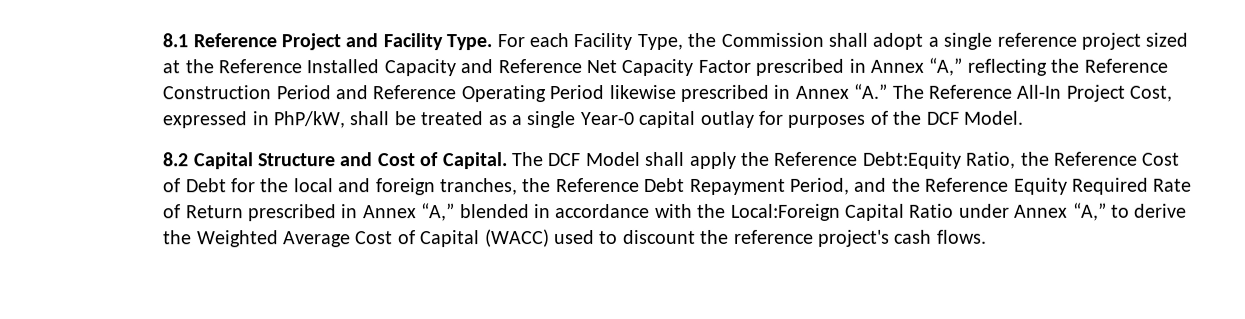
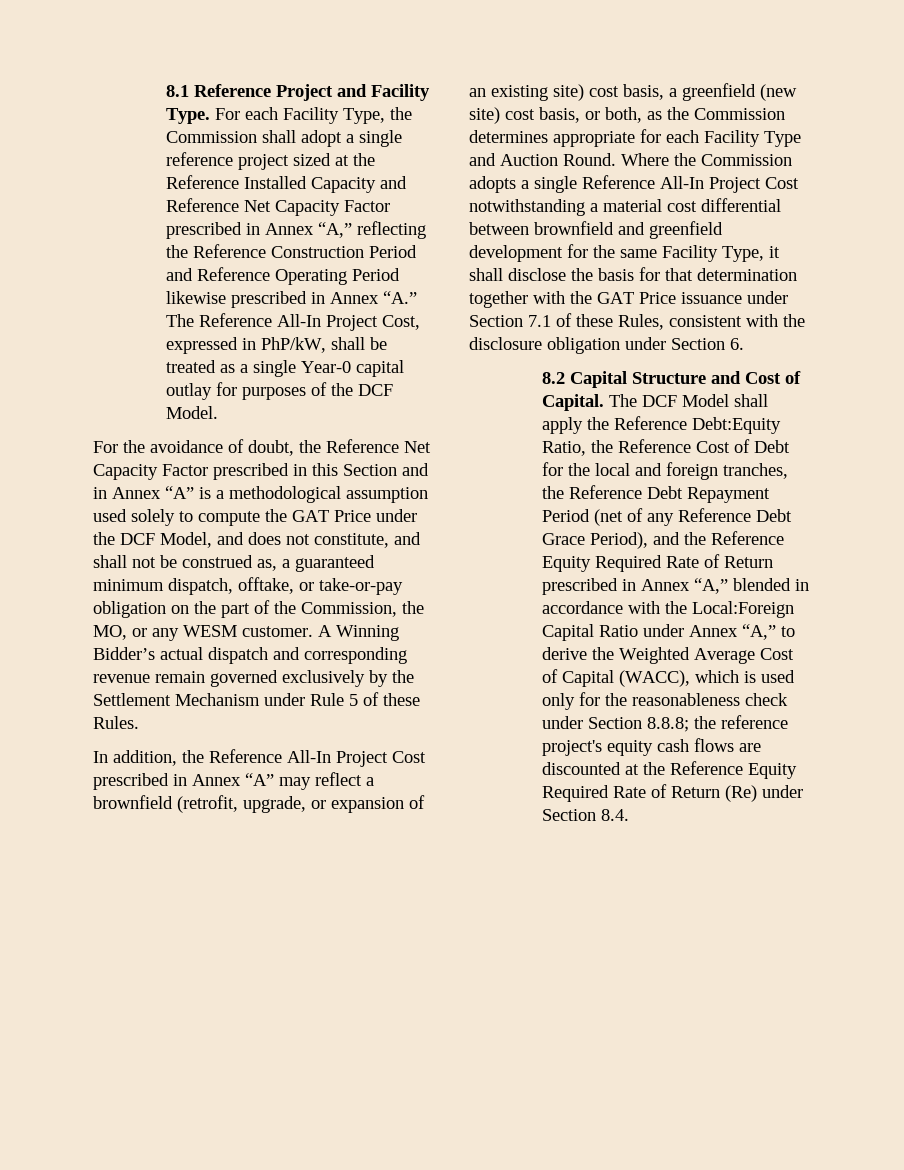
+ For the avoidance of doubt, the Reference Net Capacity Factor prescribed in this Section and in Annex “A” is a methodological assumption used solely to compute the GAT Price under the DCF Model, and does not constitute, and shall not be construed as, a guaranteed minimum dispatch, offtake, or take-or-pay obligation on the part of the Commission, the MO, or any WESM customer. A Winning Bidder’s actual dispatch and corresponding revenue remain governed exclusively by the Settlement Mechanism under Rule 5 of these Rules.
+ In addition, the Reference All-In Project Cost prescribed in Annex “A” may reflect a brownfield (retrofit, upgrade, or expansion of an existing site) cost basis, a greenfield (new site) cost basis, or both, as the Commission determines appropriate for each Facility Type and Auction Round. Where the Commission adopts a single Reference All-In Project Cost notwithstanding a material cost differential between brownfield and greenfield development for the same Facility Type, it shall disclose the basis for that determination together with the GAT Price issuance under Section 7.1 of these Rules, consistent with the disclosure obligation under Section 6.
- The DCF Model shall apply the Reference Debt:Equity Ratio, the Reference Cost of Debt for the local and foreign tranches, the Reference Debt Repayment Period, and the Reference Equity Required Rate of Return prescribed in Annex “A,” blended in accordance with the Local:Foreign Capital Ratio under Annex “A,” to derive the Weighted Average Cost of Capital (WACC) used to discount the reference project's cash flows.
+ The DCF Model shall apply the Reference Debt:Equity Ratio, the Reference Cost of Debt for the local and foreign tranches, the Reference Debt Repayment Period (net of any Reference Debt Grace Period), and the Reference Equity Required Rate of Return prescribed in Annex “A,” blended in accordance with the Local:Foreign Capital Ratio under Annex “A,” to derive the Weighted Average Cost of Capital (WACC), which is used only for the reasonableness check under Section 8.8.8; the reference project's equity cash flows are discounted at the Reference Equity Required Rate of Return (Re) under Section 8.4.

